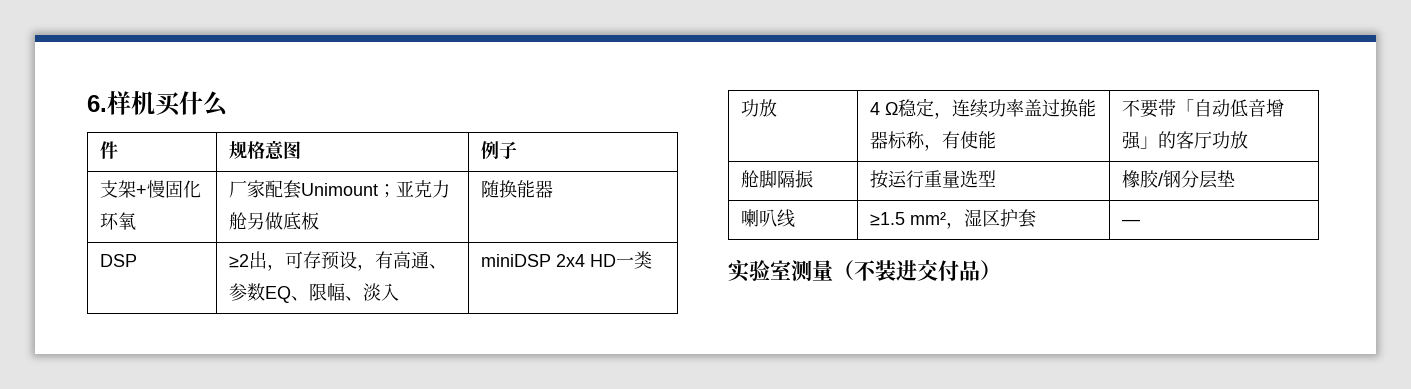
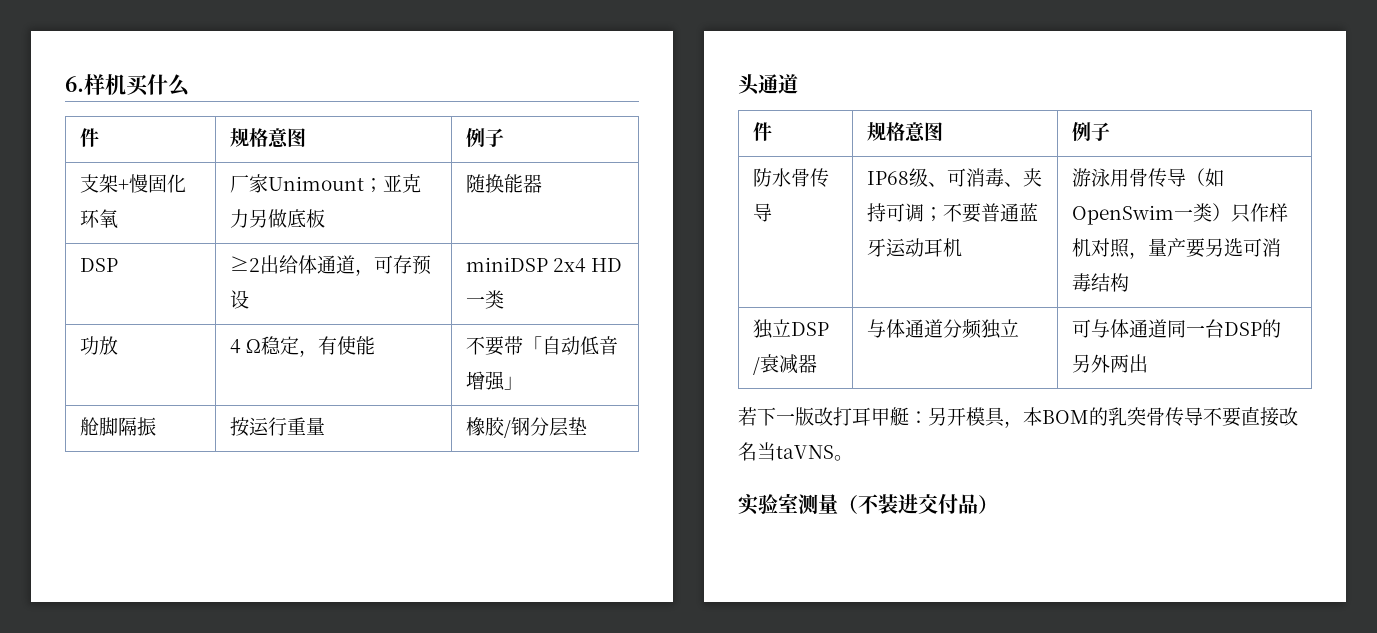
- 支架+慢固化环氧 | 厂家配套Unimount；亚克力舱另做底板 | 随换能器
+ 支架+慢固化环氧 | 厂家Unimount；亚克力另做底板 | 随换能器
- DSP | ≥2出，可存预设，有高通、参数EQ、限幅、淡入 | miniDSP 2x4 HD一类
+ DSP | ≥2出给体通道，可存预设 | miniDSP 2x4 HD一类
- 功放 | 4 Ω稳定，连续功率盖过换能器标称，有使能 | 不要带「自动低音增强」的客厅功放
+ 功放 | 4 Ω稳定，有使能 | 不要带「自动低音增强」
- 舱脚隔振 | 按运行重量选型 | 橡胶/钢分层垫
+ 舱脚隔振 | 按运行重量 | 橡胶/钢分层垫
- 喇叭线 | ≥1.5 mm²，湿区护套 | —
+ 头通道
+ 件 | 规格意图 | 例子
+ 防水骨传导 | IP68级、可消毒、夹持可调；不要普通蓝牙运动耳机 | 游泳用骨传导（如OpenSwim一类）只作样机对照，量产要另选可消毒结构
+ 独立DSP /衰减器 | 与体通道分频独立 | 可与体通道同一台DSP的另外两出
+ 若下一版改打耳甲艇：另开模具，本BOM的乳突骨传导不要直接改名当taVNS。

